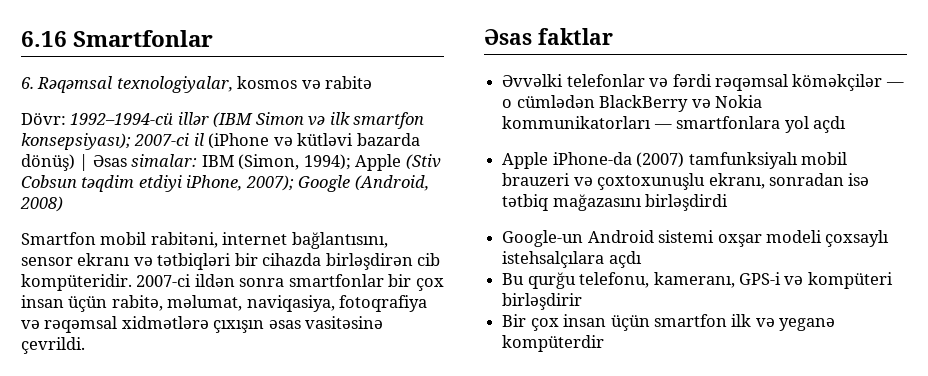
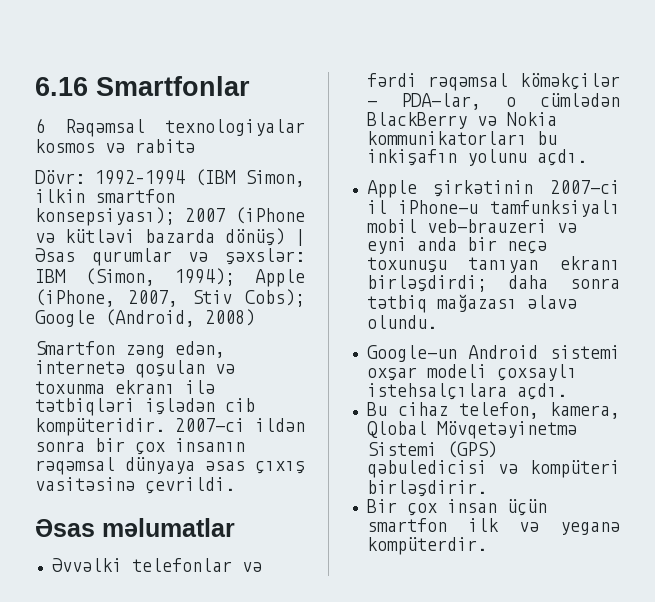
- 6. Rəqəmsal texnologiyalar, kosmos və rabitə
+ 6 Rəqəmsal texnologiyalar kosmos və rabitə
- Dövr: 1992–1994-cü illər (IBM Simon və ilk smartfon konsepsiyası); 2007-ci il (iPhone və kütləvi bazarda dönüş) | Əsas simalar: IBM (Simon, 1994); Apple (Stiv Cobsun təqdim etdiyi iPhone, 2007); Google (Android, 2008)
- Smartfon mobil rabitəni, internet bağlantısını, sensor ekranı və tətbiqləri bir cihazda birləşdirən cib kompüteridir.
+ Dövr: 1992–1994 (IBM Simon, ilkin smartfon konsepsiyası); 2007 (iPhone və kütləvi bazarda dönüş) | Əsas qurumlar və şəxslər: IBM (Simon, 1994); Apple (iPhone, 2007, Stiv Cobs); Google (Android, 2008)
+ Smartfon zəng edən, internetə qoşulan və toxunma ekranı ilə tətbiqləri işlədən cib kompüteridir.
- 2007-ci ildən sonra smartfonlar bir çox insan üçün rabitə, məlumat, naviqasiya, fotoqrafiya və rəqəmsal xidmətlərə çıxışın əsas vasitəsinə çevrildi.
+ 2007-ci ildən sonra bir çox insanın rəqəmsal dünyaya əsas çıxış vasitəsinə çevrildi.
- Əsas faktlar
+ Əsas məlumatlar
- Əvvəlki telefonlar və fərdi rəqəmsal köməkçilər — o cümlədən BlackBerry və Nokia kommunikatorları — smartfonlara yol açdı
- Apple iPhone-da (2007) tamfunksiyalı mobil brauzeri və çoxtoxunuşlu ekranı, sonradan isə tətbiq mağazasını birləşdirdi
+ Əvvəlki telefonlar və fərdi rəqəmsal köməkçilər — PDA-lar, o cümlədən BlackBerry və Nokia kommunikatorları bu inkişafın yolunu açdı.
+ Apple şirkətinin 2007-ci il iPhone-u tamfunksiyalı mobil veb-brauzeri və eyni anda bir neçə toxunuşu tanıyan ekranı birləşdirdi; daha sonra tətbiq mağazası əlavə olundu.
- Google-un Android sistemi oxşar modeli çoxsaylı istehsalçılara açdı
+ Google-un Android sistemi oxşar modeli çoxsaylı istehsalçılara açdı.
- Bu qurğu telefonu, kameranı, GPS-i və kompüteri birləşdirir
+ Bu cihaz telefon, kamera, Qlobal Mövqetəyinetmə Sistemi (GPS) qəbuledicisi və kompüteri birləşdirir.
- Bir çox insan üçün smartfon ilk və yeganə kompüterdir
+ Bir çox insan üçün smartfon ilk və yeganə kompüterdir.

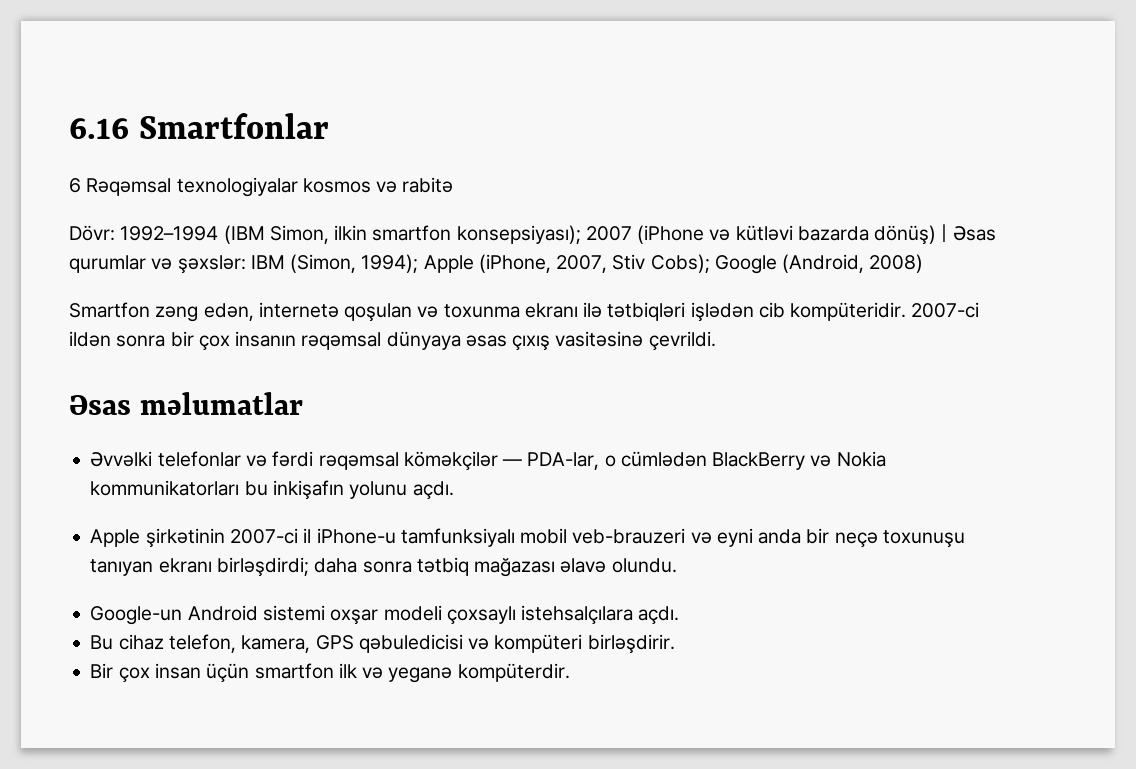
- Bu cihaz telefon, kamera, Qlobal Mövqetəyinetmə Sistemi (GPS) qəbuledicisi və kompüteri birləşdirir.
+ Bu cihaz telefon, kamera, GPS qəbuledicisi və kompüteri birləşdirir.

